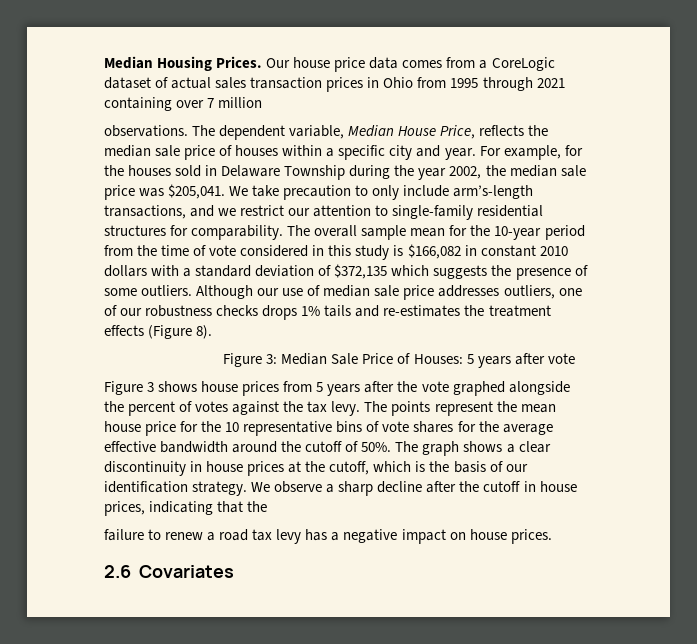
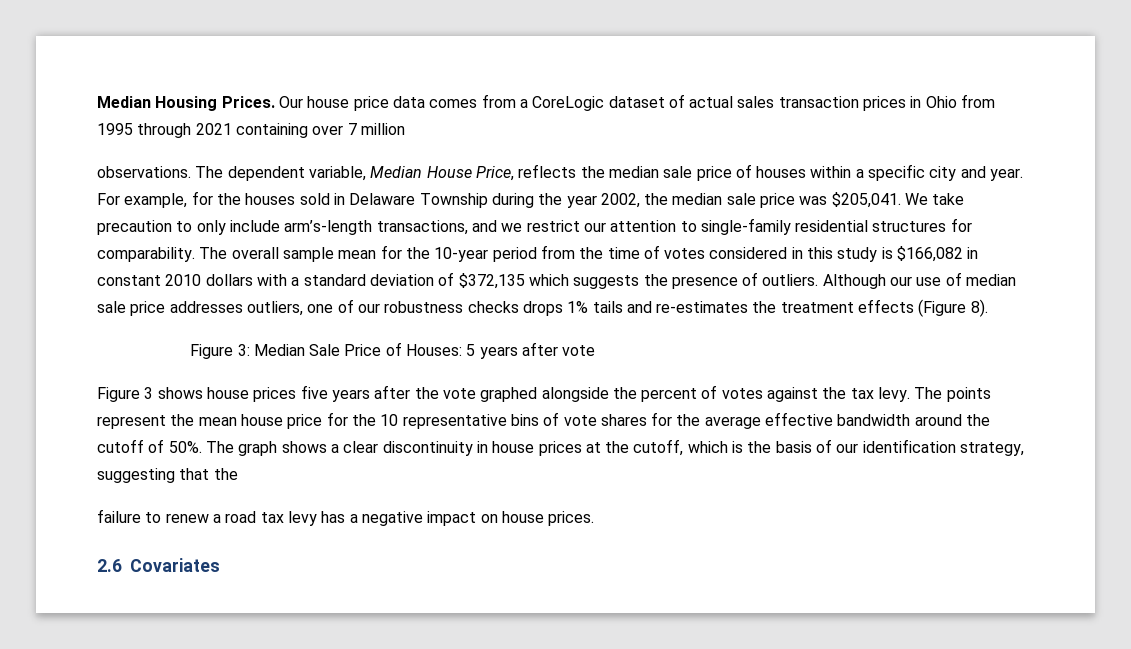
- The overall sample mean for the 10-year period from the time of vote considered in this study is $166,082 in constant 2010 dollars with a standard deviation of $372,135 which suggests the presence of some outliers.
+ The overall sample mean for the 10-year period from the time of votes considered in this study is $166,082 in constant 2010 dollars with a standard deviation of $372,135 which suggests the presence of outliers.
- Figure 3 shows house prices from 5 years after the vote graphed alongside the percent of votes against the tax levy.
+ Figure 3 shows house prices five years after the vote graphed alongside the percent of votes against the tax levy.
- The graph shows a clear discontinuity in house prices at the cutoff, which is the basis of our identification strategy. We observe a sharp decline after the cutoff in house prices, indicating that the
+ The graph shows a clear discontinuity in house prices at the cutoff, which is the basis of our identification strategy, suggesting that the

